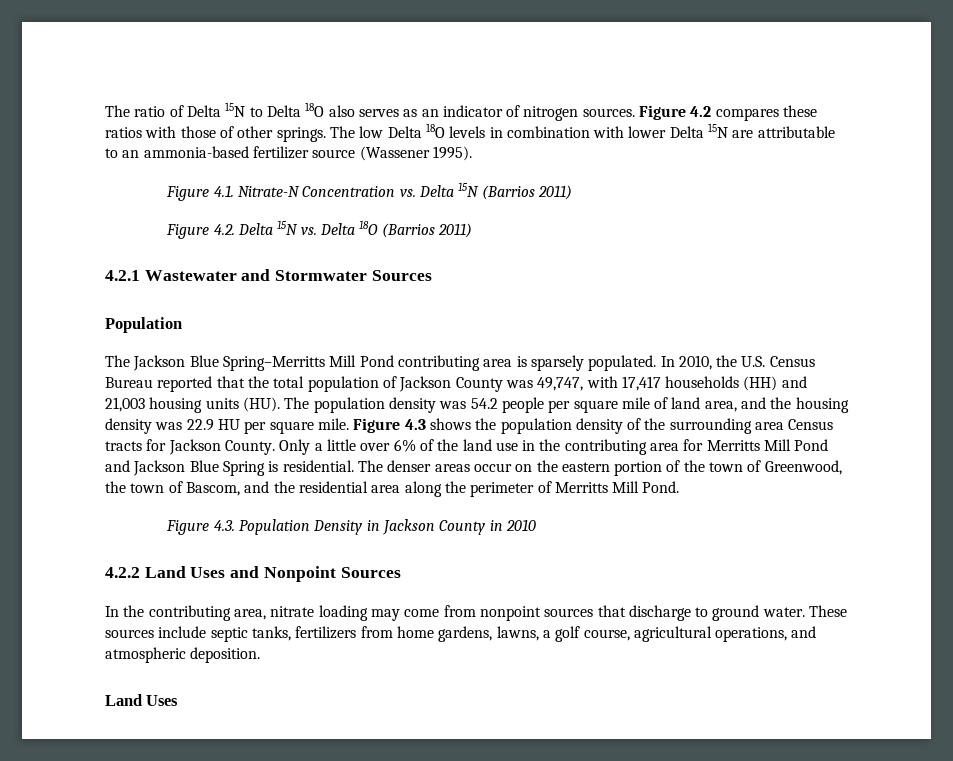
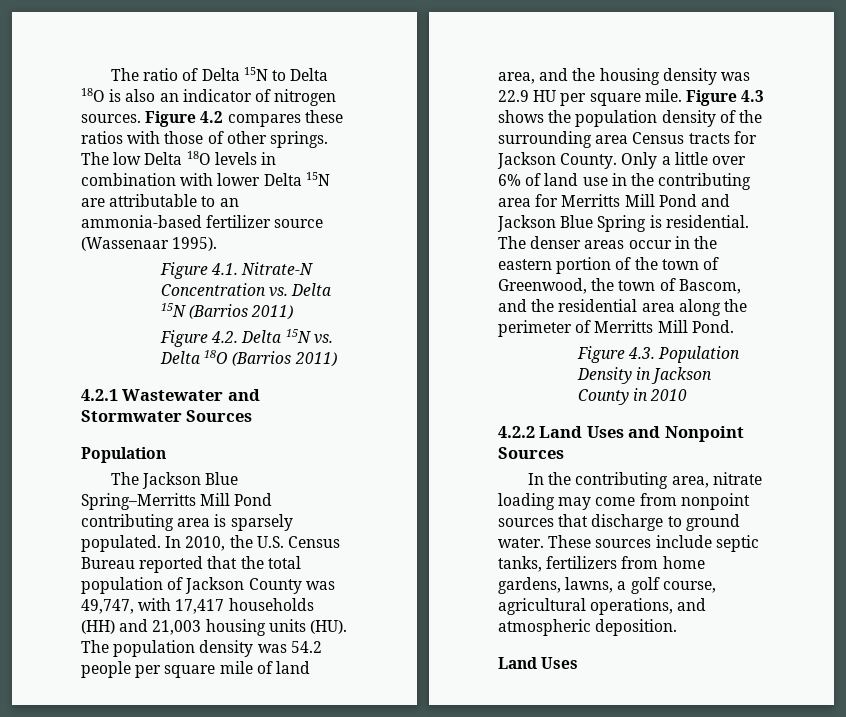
- The ratio of Delta 15N to Delta 18O also serves as an indicator of nitrogen sources.
+ The ratio of Delta 15N to Delta 18O is also an indicator of nitrogen sources.
- The low Delta 18O levels in combination with lower Delta 15N are attributable to an ammonia-based fertilizer source (Wassener 1995).
+ The low Delta 18O levels in combination with lower Delta 15N are attributable to an ammonia-based fertilizer source (Wassenaar 1995).
- Only a little over 6% of the land use in the contributing area for Merritts Mill Pond and Jackson Blue Spring is residential.
+ Only a little over 6% of land use in the contributing area for Merritts Mill Pond and Jackson Blue Spring is residential.
- The denser areas occur on the eastern portion of the town of Greenwood, the town of Bascom, and the residential area along the perimeter of Merritts Mill Pond.
+ The denser areas occur in the eastern portion of the town of Greenwood, the town of Bascom, and the residential area along the perimeter of Merritts Mill Pond.

